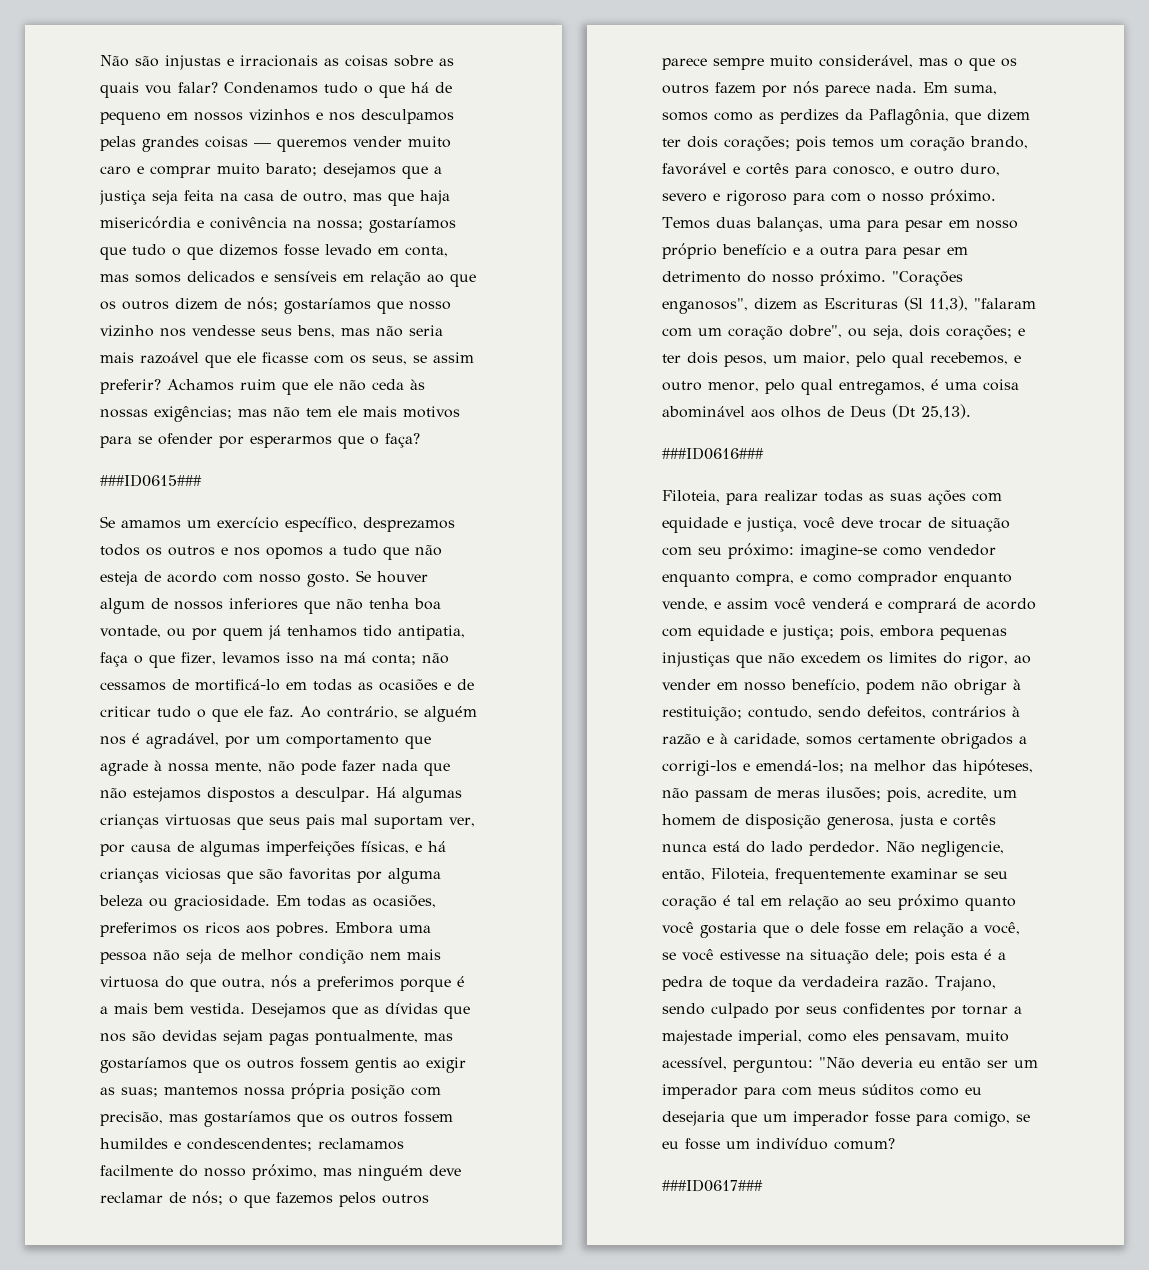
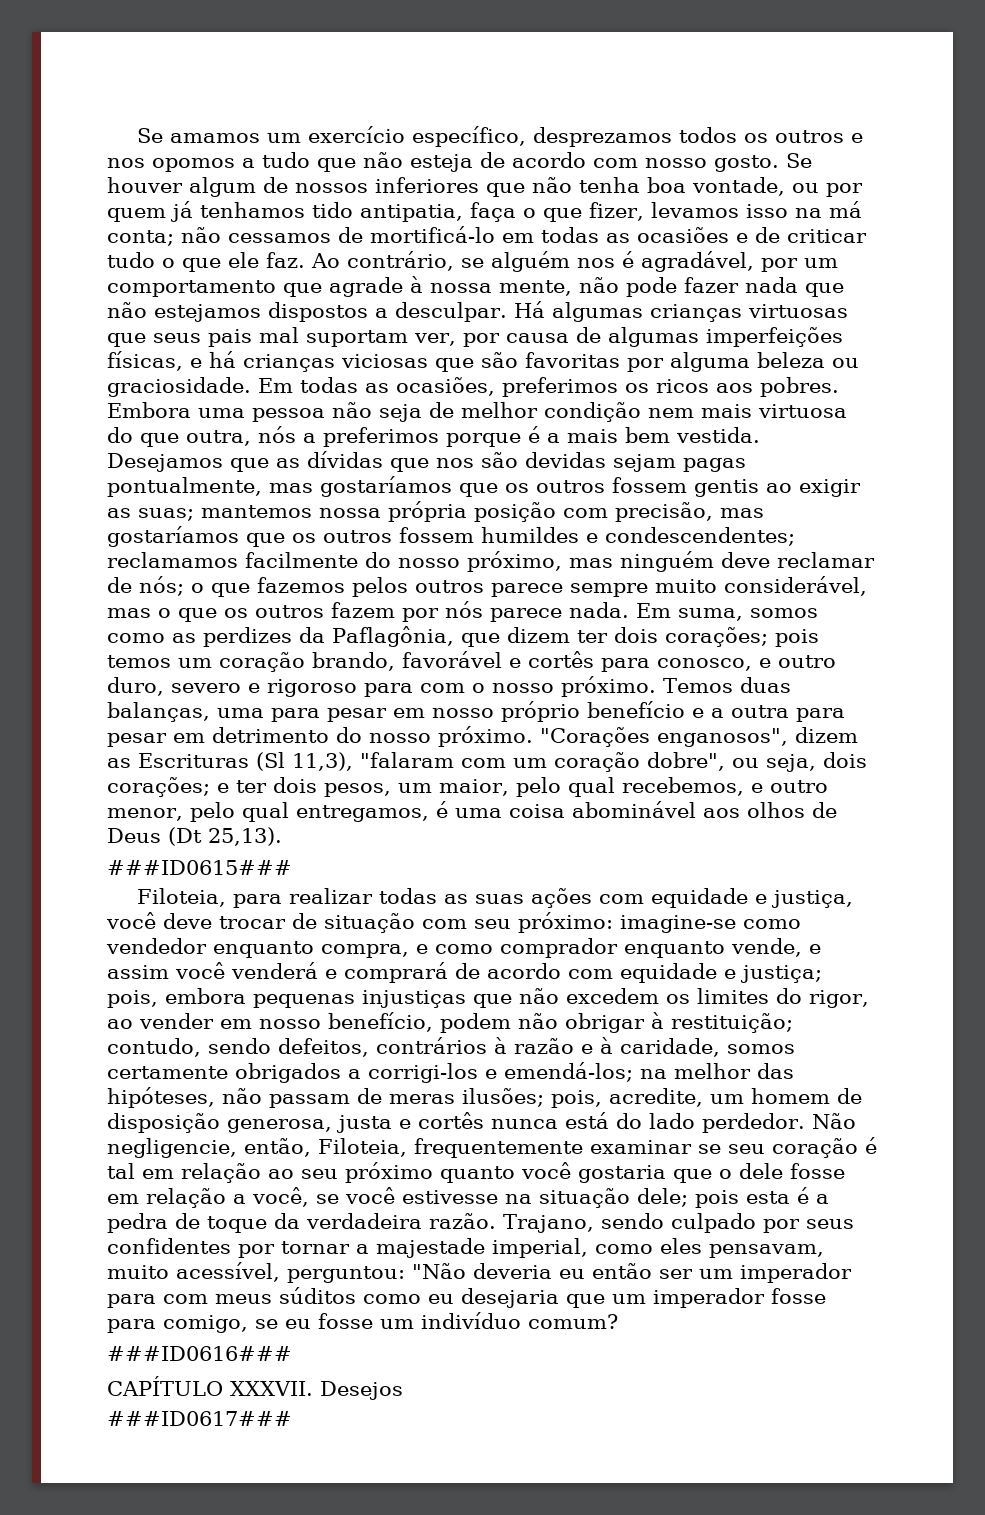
- Não são injustas e irracionais as coisas sobre as quais vou falar? Condenamos tudo o que há de pequeno em nossos vizinhos e nos desculpamos pelas grandes coisas — queremos vender muito caro e comprar muito barato; desejamos que a justiça seja feita na casa de outro, mas que haja misericórdia e conivência na nossa; gostaríamos que tudo o que dizemos fosse levado em conta, mas somos delicados e sensíveis em relação ao que os outros dizem de nós; gostaríamos que nosso vizinho nos vendesse seus bens, mas não seria mais razoável que ele ficasse com os seus, se assim preferir? Achamos ruim que ele não ceda às nossas exigências; mas não tem ele mais motivos para se ofender por esperarmos que o faça?
- ###ID0615###
- ###ID0616###
+ ###ID0615###
+ ###ID0616###
+ CAPÍTULO XXXVII. Desejos

